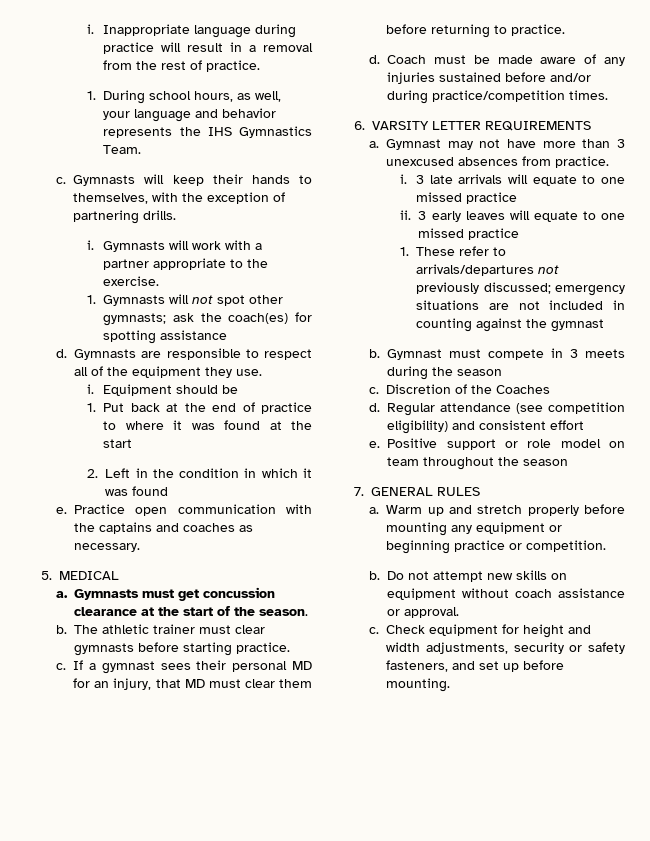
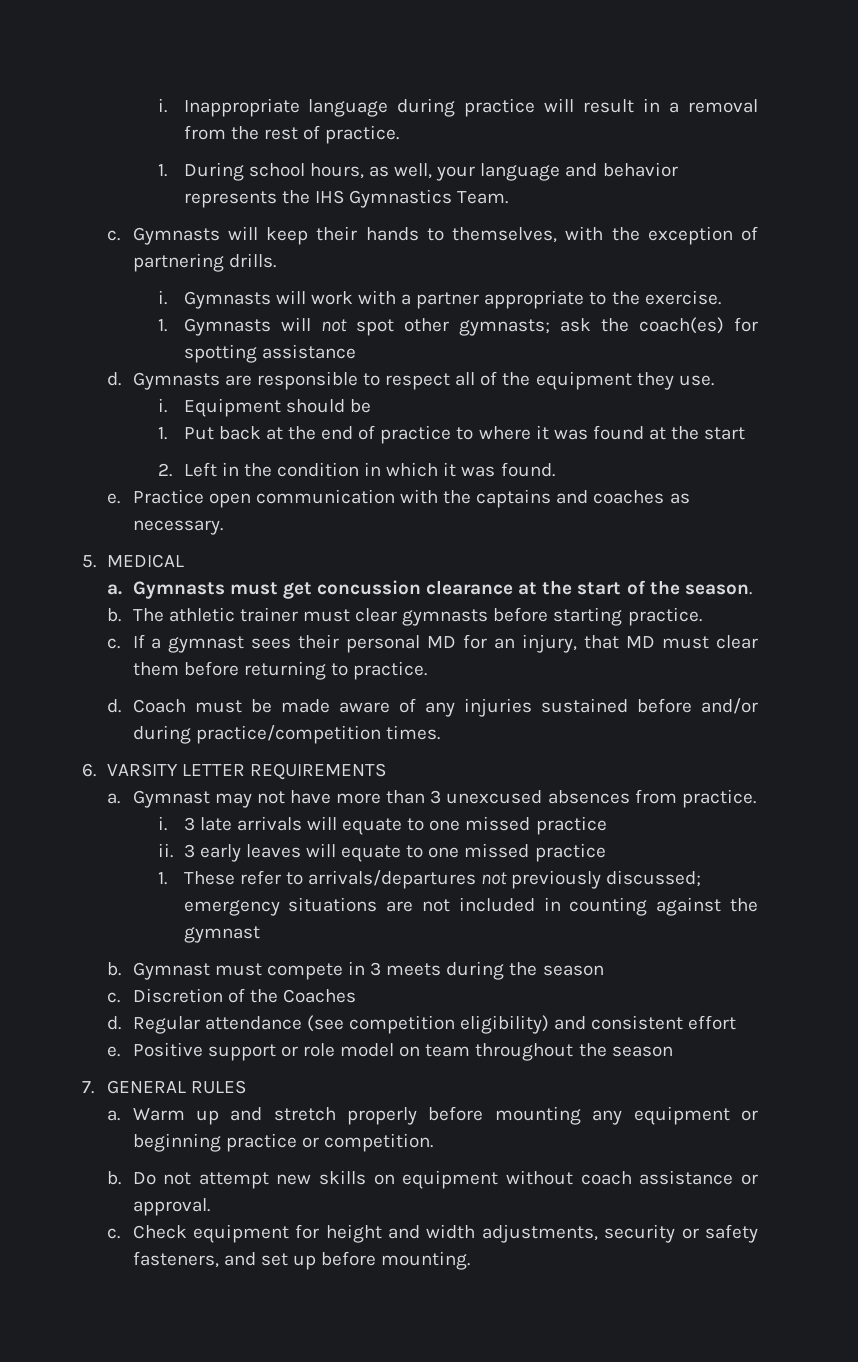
- 2. Left in the condition in which it was found
+ 2. Left in the condition in which it was found.

